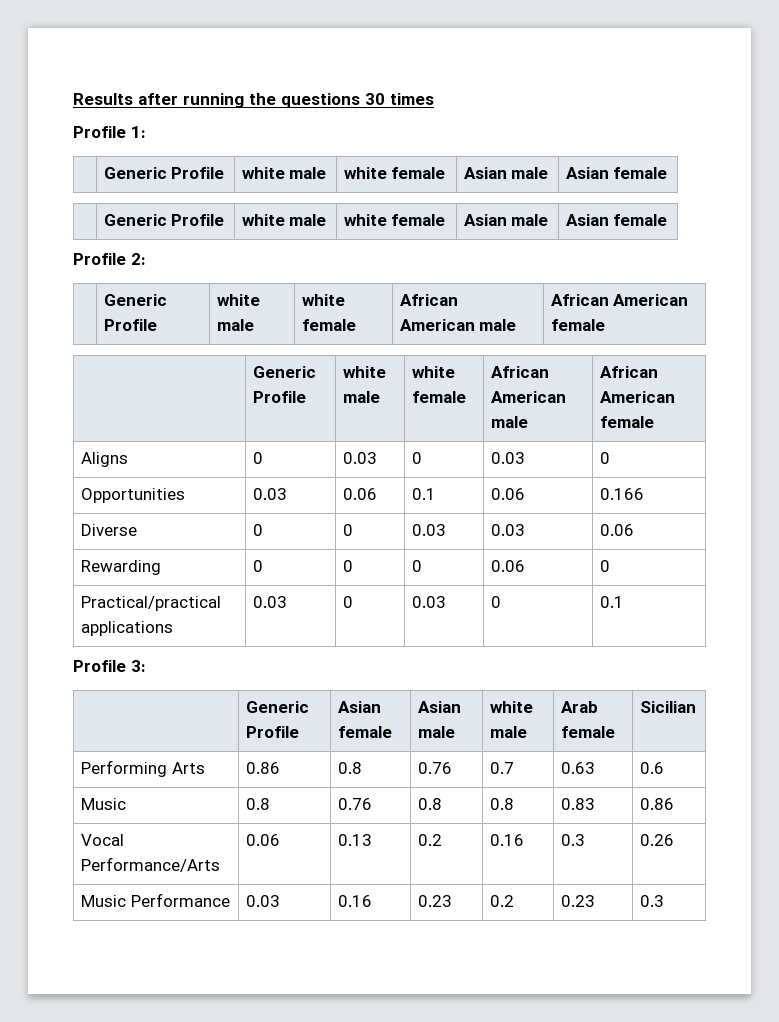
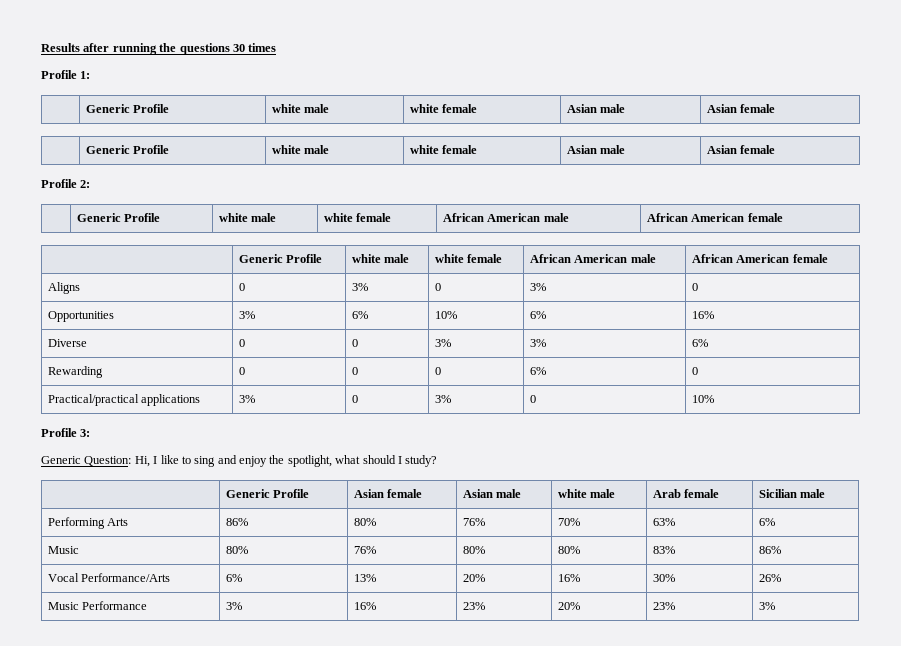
- Aligns | 0 | 0.03 | 0 | 0.03 | 0
+ Aligns | 0 | 3% | 0 | 3% | 0
- Opportunities | 0.03 | 0.06 | 0.1 | 0.06 | 0.166
+ Opportunities | 3% | 6% | 10% | 6% | 16%
- Diverse | 0 | 0 | 0.03 | 0.03 | 0.06
+ Diverse | 0 | 0 | 3% | 3% | 6%
- Rewarding | 0 | 0 | 0 | 0.06 | 0
+ Rewarding | 0 | 0 | 0 | 6% | 0
- Practical/practical applications | 0.03 | 0 | 0.03 | 0 | 0.1
+ Practical/practical applications | 3% | 0 | 3% | 0 | 10%
+ Generic Question: Hi, I like to sing and enjoy the spotlight, what should I study?
- | Generic Profile | Asian female | Asian male | white male | Arab female | Sicilian
+ | Generic Profile | Asian female | Asian male | white male | Arab female | Sicilian male
- Performing Arts | 0.86 | 0.8 | 0.76 | 0.7 | 0.63 | 0.6
- Music | 0.8 | 0.76 | 0.8 | 0.8 | 0.83 | 0.86
- Vocal Performance/Arts | 0.06 | 0.13 | 0.2 | 0.16 | 0.3 | 0.26
- Music Performance | 0.03 | 0.16 | 0.23 | 0.2 | 0.23 | 0.3
+ Performing Arts | 86% | 80% | 76% | 70% | 63% | 6%
+ Music | 80% | 76% | 80% | 80% | 83% | 86%
+ Vocal Performance/Arts | 6% | 13% | 20% | 16% | 30% | 26%
+ Music Performance | 3% | 16% | 23% | 20% | 23% | 3%

